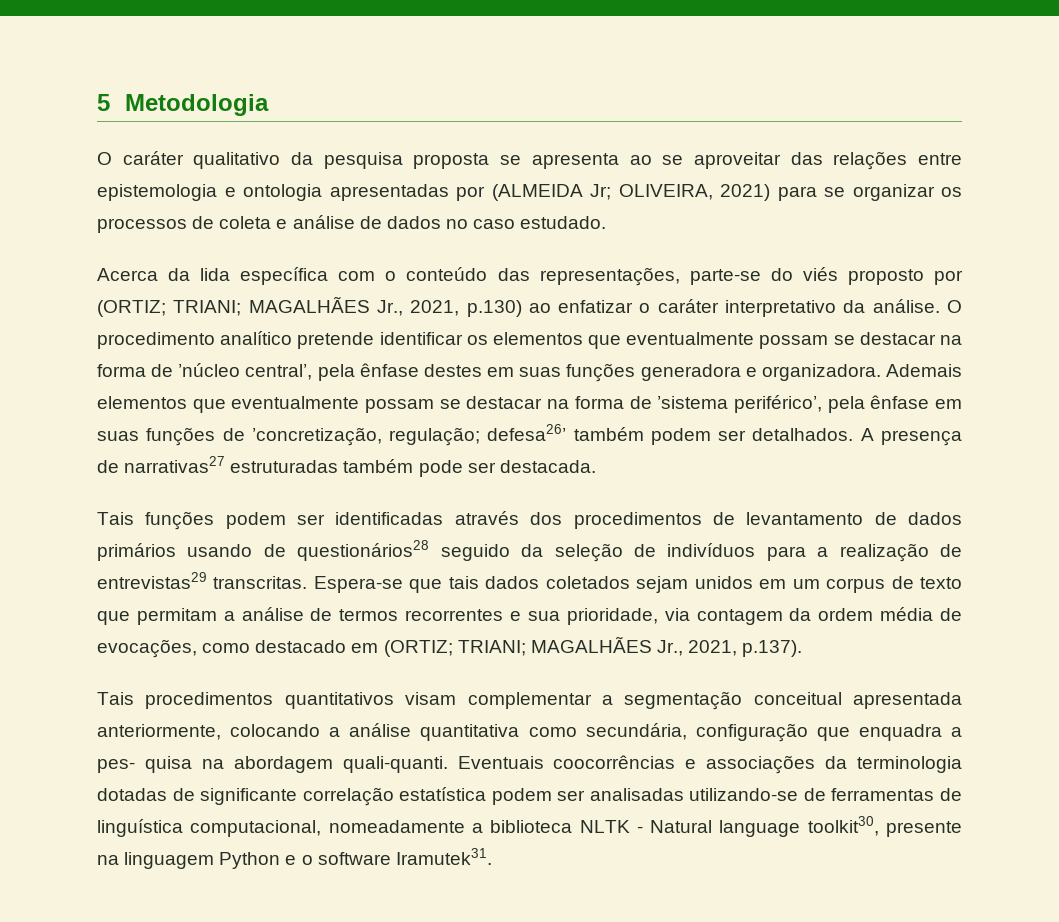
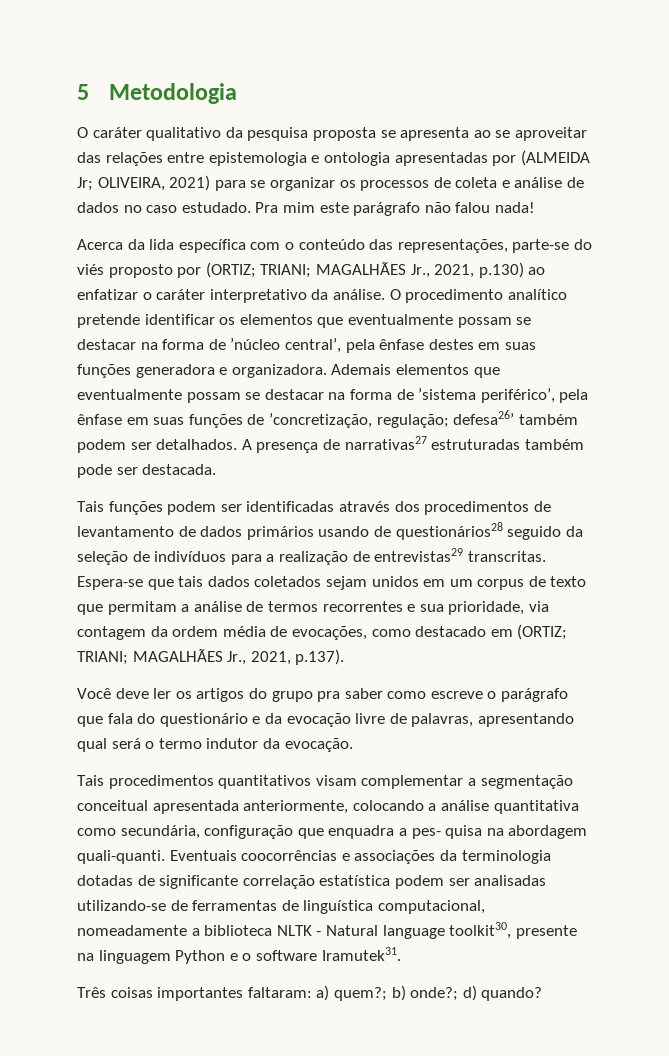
+ Pra mim este parágrafo não falou nada!
+ Você deve ler os artigos do grupo pra saber como escreve o parágrafo que fala do questionário e da evocação livre de palavras, apresentando qual será o termo indutor da evocação.
+ Três coisas importantes faltaram: a) quem?; b) onde?; d) quando?

